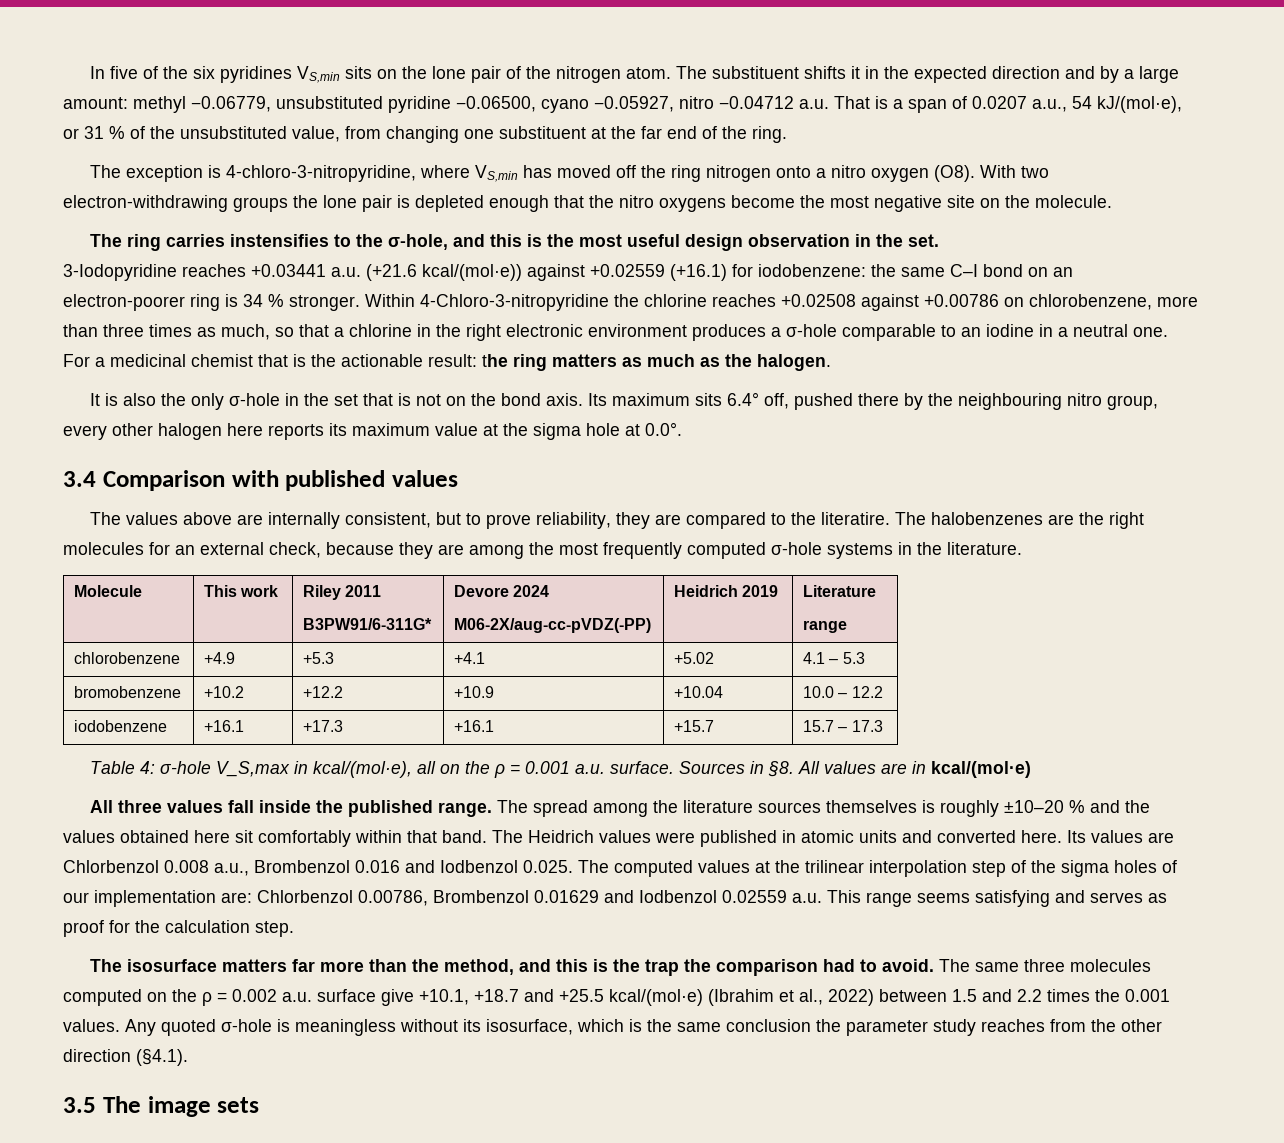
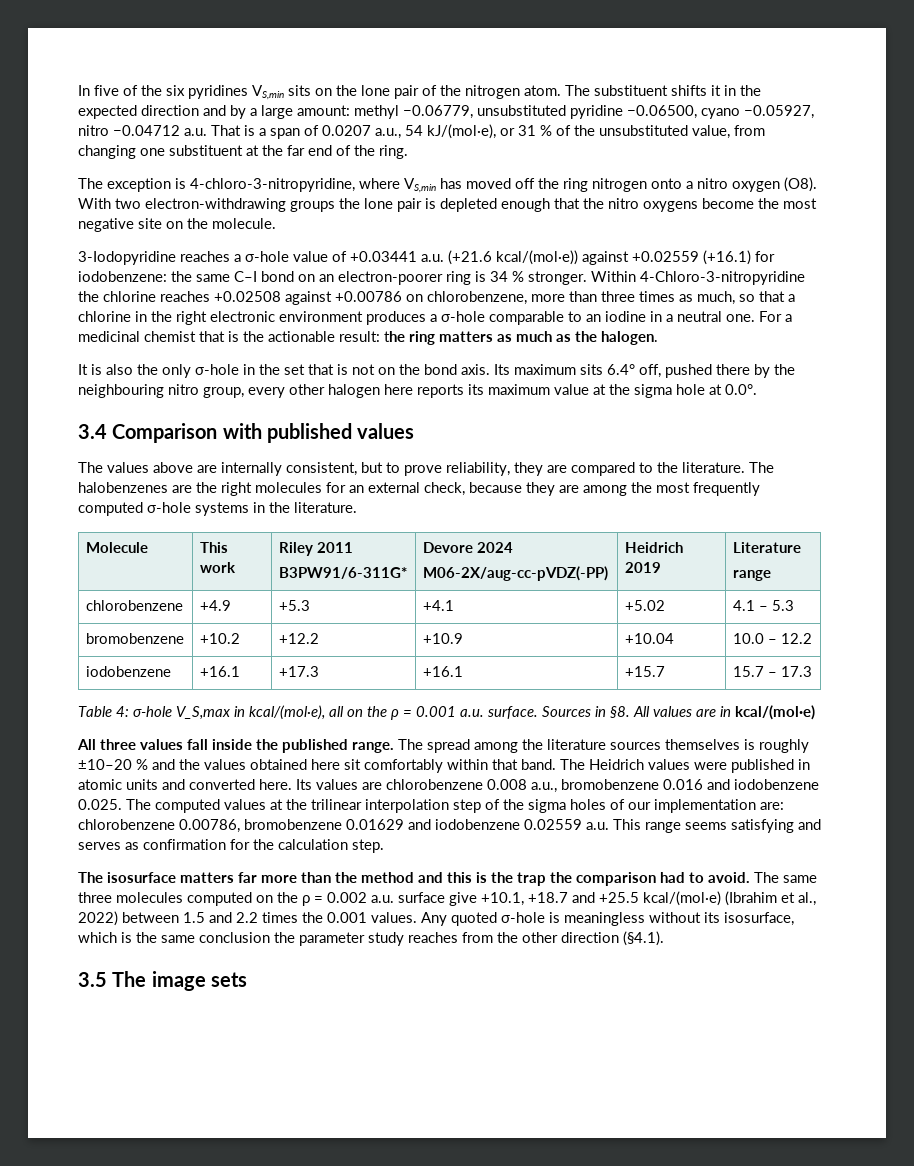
- The ring carries instensifies to the σ-hole, and this is the most useful design observation in the set.
- 3-Iodopyridine reaches +0.03441 a.u. (+21.6 kcal/(mol·e)) against +0.02559 (+16.1) for iodobenzene: the same C–I bond on an electron-poorer ring is 34 % stronger.
+ 3-Iodopyridine reaches a σ-hole value of +0.03441 a.u. (+21.6 kcal/(mol·e)) against +0.02559 (+16.1) for iodobenzene: the same C–I bond on an electron-poorer ring is 34 % stronger.
- The values above are internally consistent, but to prove reliability, they are compared to the literatire.
+ The values above are internally consistent, but to prove reliability, they are compared to the literature.
- Its values are Chlorbenzol 0.008 a.u., Brombenzol 0.016 and Iodbenzol 0.025. The computed values at the trilinear interpolation step of the sigma holes of our implementation are: Chlorbenzol 0.00786, Brombenzol 0.01629 and Iodbenzol 0.02559 a.u. This range seems satisfying and serves as proof for the calculation step.
+ Its values are chlorobenzene 0.008 a.u., bromobenzene 0.016 and iodobenzene 0.025. The computed values at the trilinear interpolation step of the sigma holes of our implementation are: chlorobenzene 0.00786, bromobenzene 0.01629 and iodobenzene 0.02559 a.u. This range seems satisfying and serves as confirmation for the calculation step.
- The isosurface matters far more than the method, and this is the trap the comparison had to avoid.
+ The isosurface matters far more than the method and this is the trap the comparison had to avoid.

